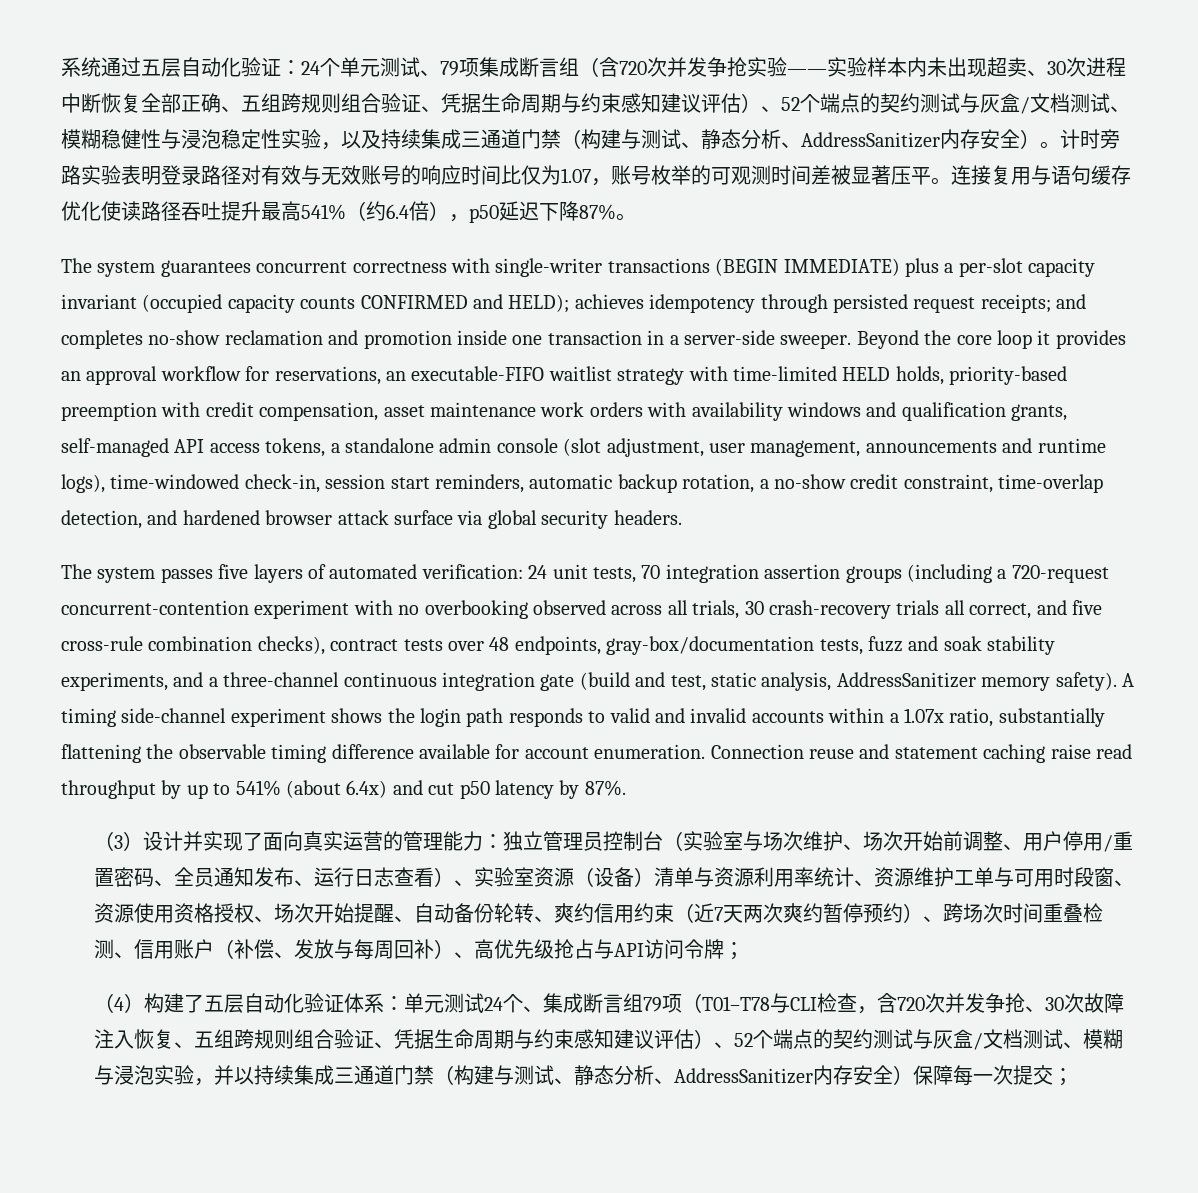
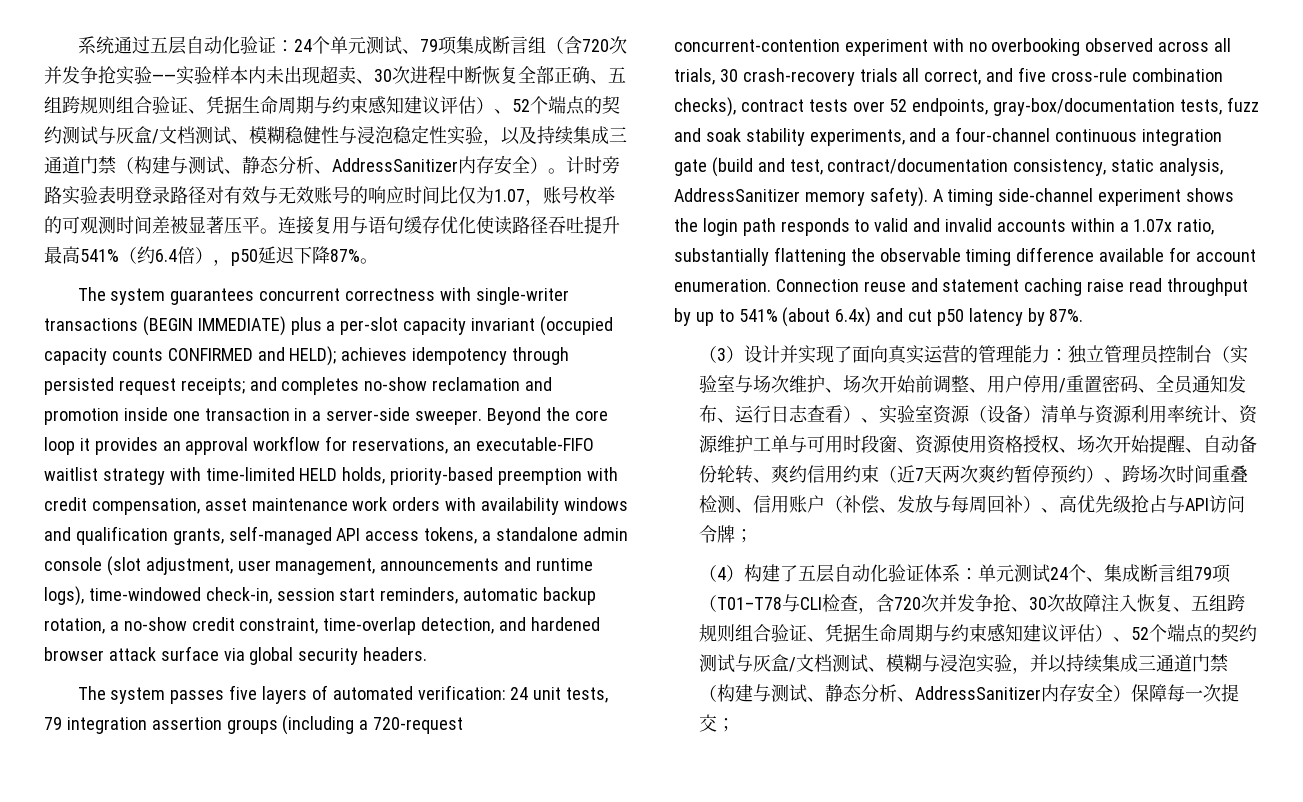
- The system passes five layers of automated verification: 24 unit tests, 70 integration assertion groups (including a 720-request concurrent-contention experiment with no overbooking observed across all trials, 30 crash-recovery trials all correct, and five cross-rule combination checks), contract tests over 48 endpoints, gray-box/documentation tests, fuzz and soak stability experiments, and a three-channel continuous integration gate (build and test, static analysis, AddressSanitizer memory safety).
+ The system passes five layers of automated verification: 24 unit tests, 79 integration assertion groups (including a 720-request concurrent-contention experiment with no overbooking observed across all trials, 30 crash-recovery trials all correct, and five cross-rule combination checks), contract tests over 52 endpoints, gray-box/documentation tests, fuzz and soak stability experiments, and a four-channel continuous integration gate (build and test, contract/documentation consistency, static analysis, AddressSanitizer memory safety).

